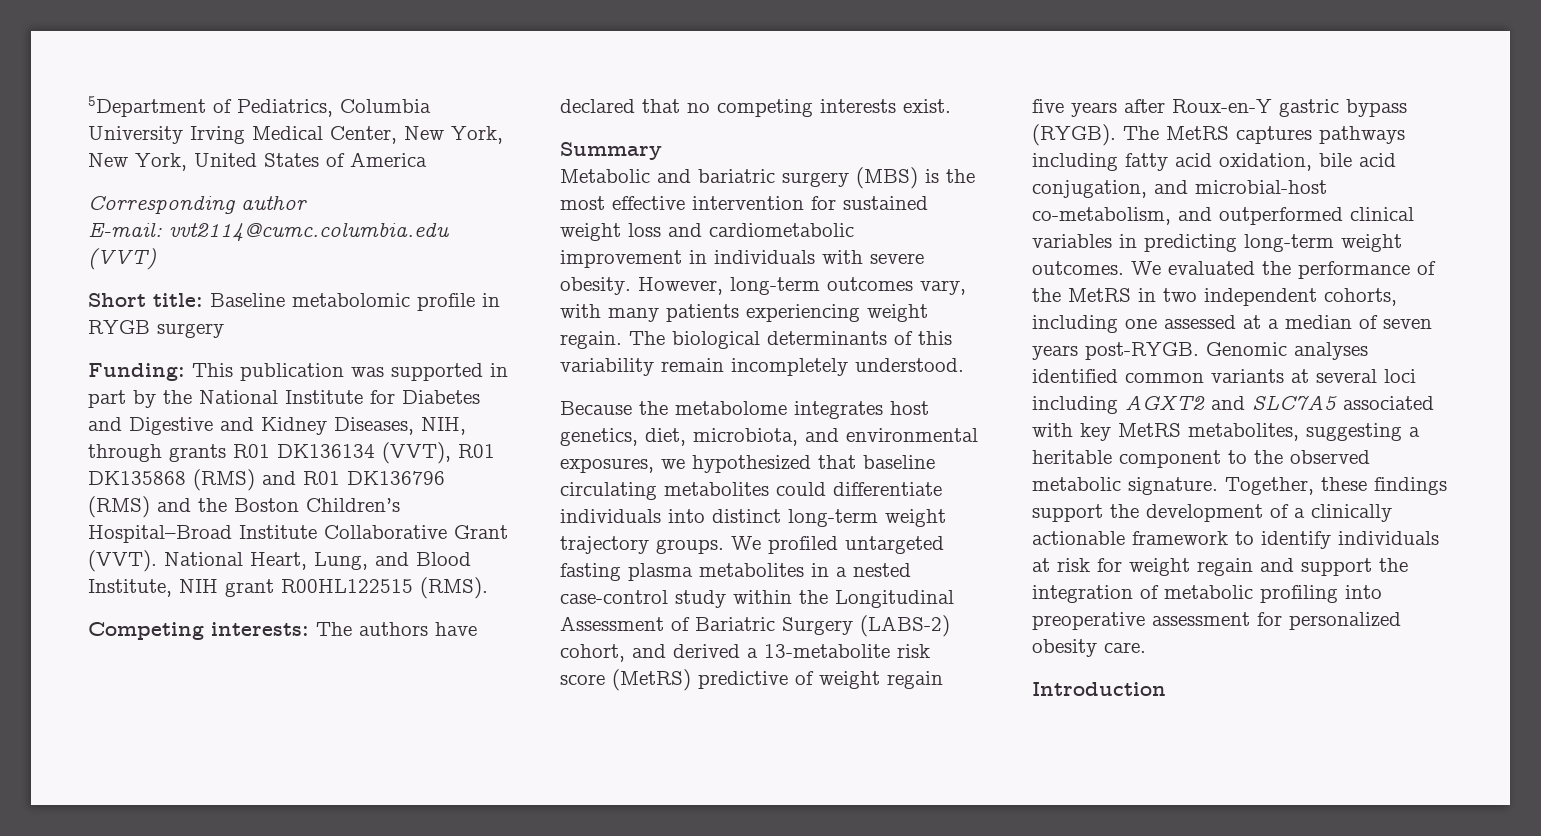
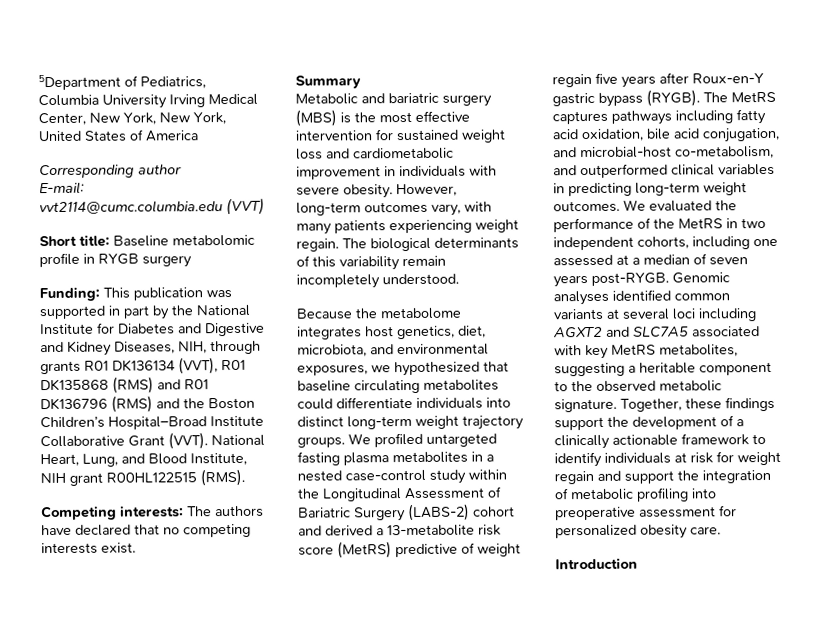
- We profiled untargeted fasting plasma metabolites in a nested case-control study within the Longitudinal Assessment of Bariatric Surgery (LABS-2) cohort, and derived a 13-metabolite risk score (MetRS) predictive of weight regain five years after Roux-en-Y gastric bypass (RYGB).
+ We profiled untargeted fasting plasma metabolites in a nested case-control study within the Longitudinal Assessment of Bariatric Surgery (LABS-2) cohort and derived a 13-metabolite risk score (MetRS) predictive of weight regain five years after Roux-en-Y gastric bypass (RYGB).

